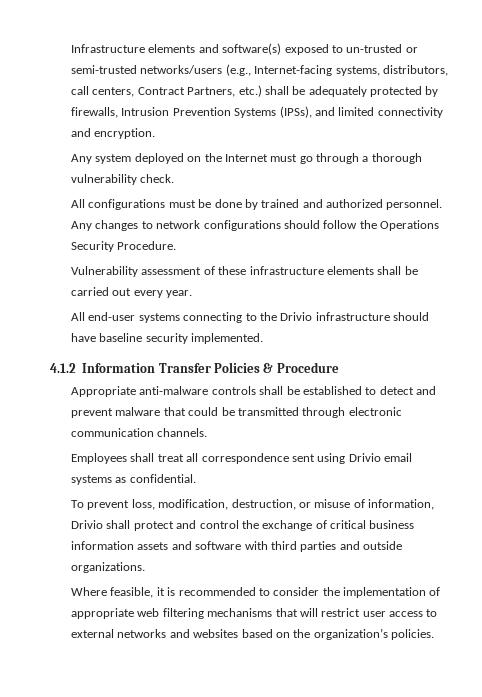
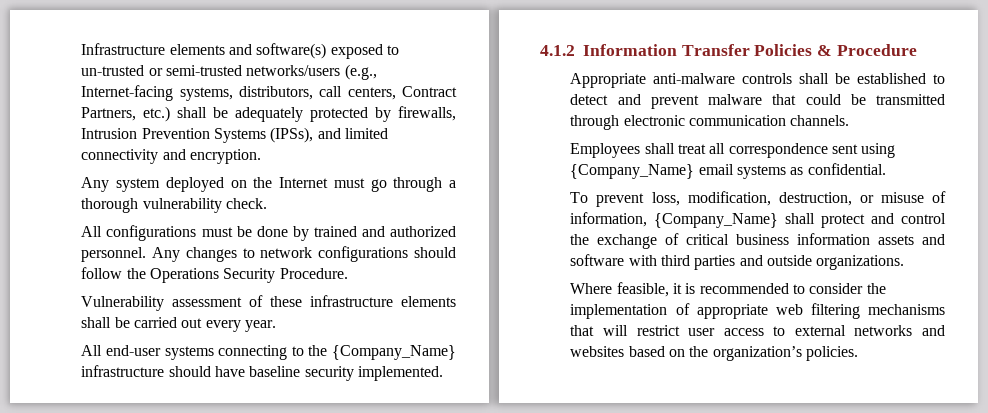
- All end-user systems connecting to the Drivio infrastructure should have baseline security implemented.
+ All end-user systems connecting to the {Company_Name} infrastructure should have baseline security implemented.
- Employees shall treat all correspondence sent using Drivio email systems as confidential.
+ Employees shall treat all correspondence sent using {Company_Name} email systems as confidential.
- To prevent loss, modification, destruction, or misuse of information, Drivio shall protect and control the exchange of critical business information assets and software with third parties and outside organizations.
+ To prevent loss, modification, destruction, or misuse of information, {Company_Name} shall protect and control the exchange of critical business information assets and software with third parties and outside organizations.

